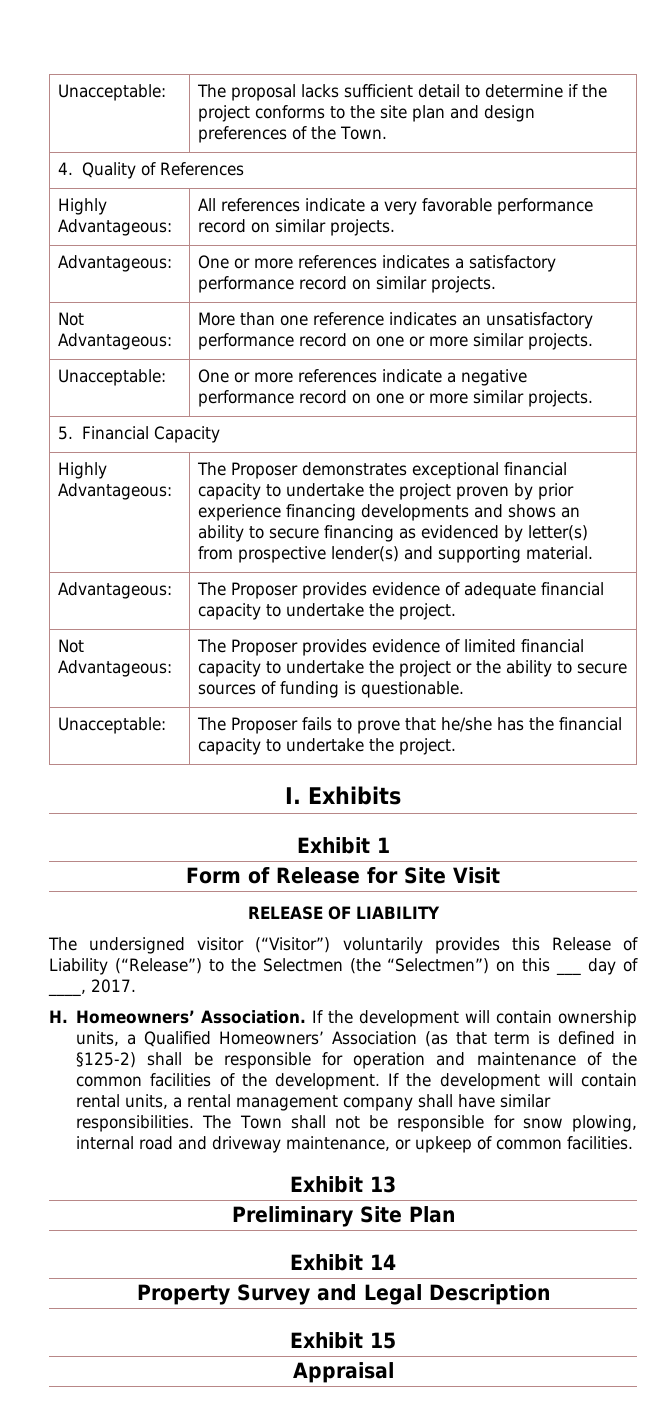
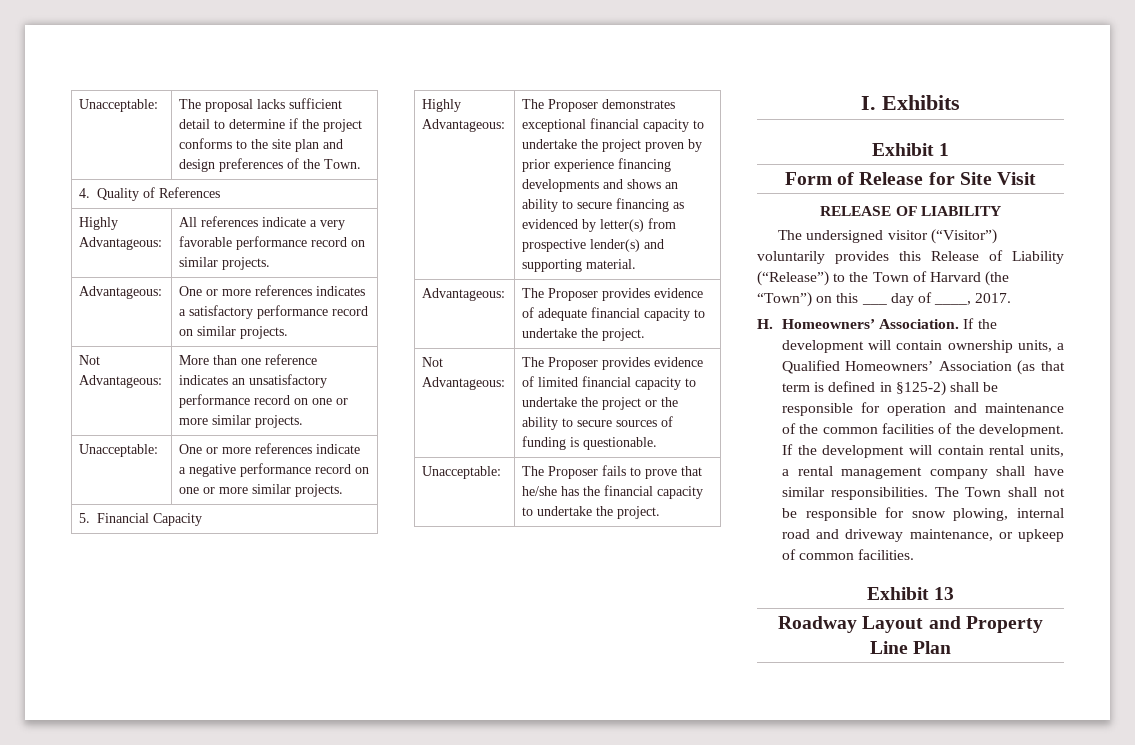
- The undersigned visitor (“Visitor”) voluntarily provides this Release of Liability (“Release”) to the Selectmen (the “Selectmen”) on this ___ day of ____, 2017.
+ The undersigned visitor (“Visitor”) voluntarily provides this Release of Liability (“Release”) to the Town of Harvard (the “Town”) on this ___ day of ____, 2017.
- Preliminary Site Plan
- Exhibit 14
- Property Survey and Legal Description
- Exhibit 15
- Appraisal
+ Roadway Layout and Property Line Plan

